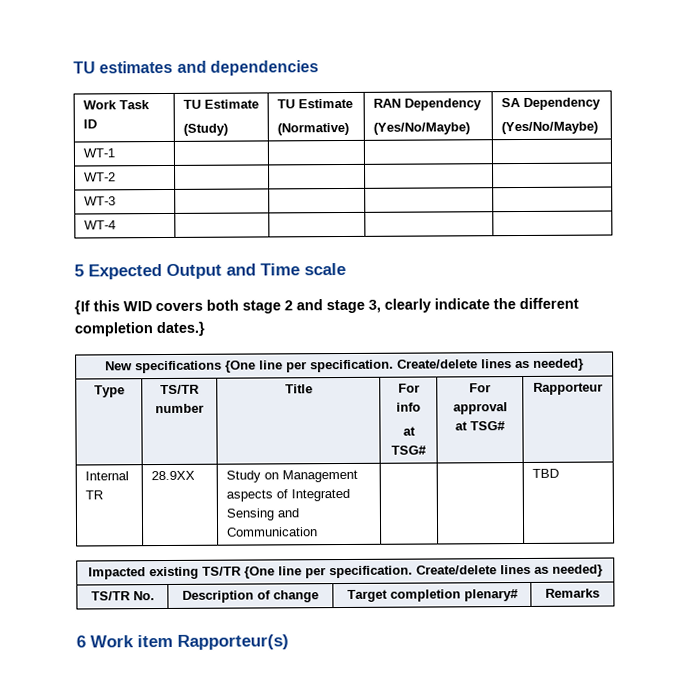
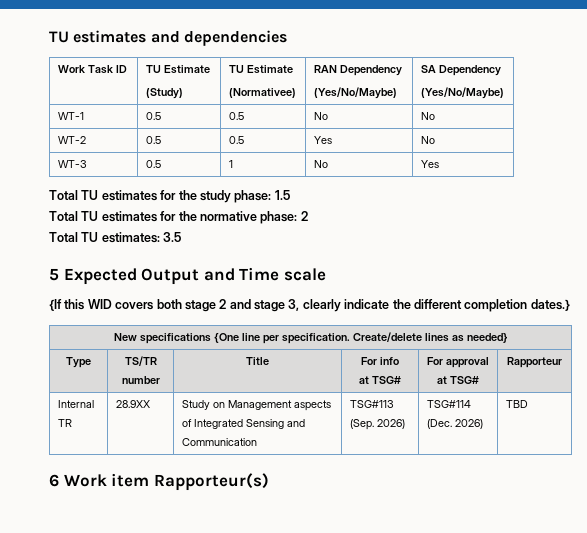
  Work Task ID | TU Estimate
  (Study) | TU Estimate
- (Normative) | RAN Dependency
+ (Normativee) | RAN Dependency
- WT-1 | | | |
- WT-2 | | | |
- WT-3 | | | |
- WT-4 | | | |
+ WT-1 | 0.5 | 0.5 | No | No
+ WT-2 | 0.5 | 0.5 | Yes | No
+ WT-3 | 0.5 | 1 | No | Yes
+ Total TU estimates for the study phase: 1.5
+ Total TU estimates for the normative phase: 2
+ Total TU estimates: 3.5
- Internal TR | 28.9XX | Study on Management aspects of Integrated Sensing and Communication | | | TBD
- Impacted existing TS/TR {One line per specification. Create/delete lines as needed}
- TS/TR No. | Description of change | Target completion plenary# | Remarks
+ Internal TR | 28.9XX | Study on Management aspects of Integrated Sensing and Communication | TSG#113 (Sep. 2026) | TSG#114 (Dec. 2026) | TBD

